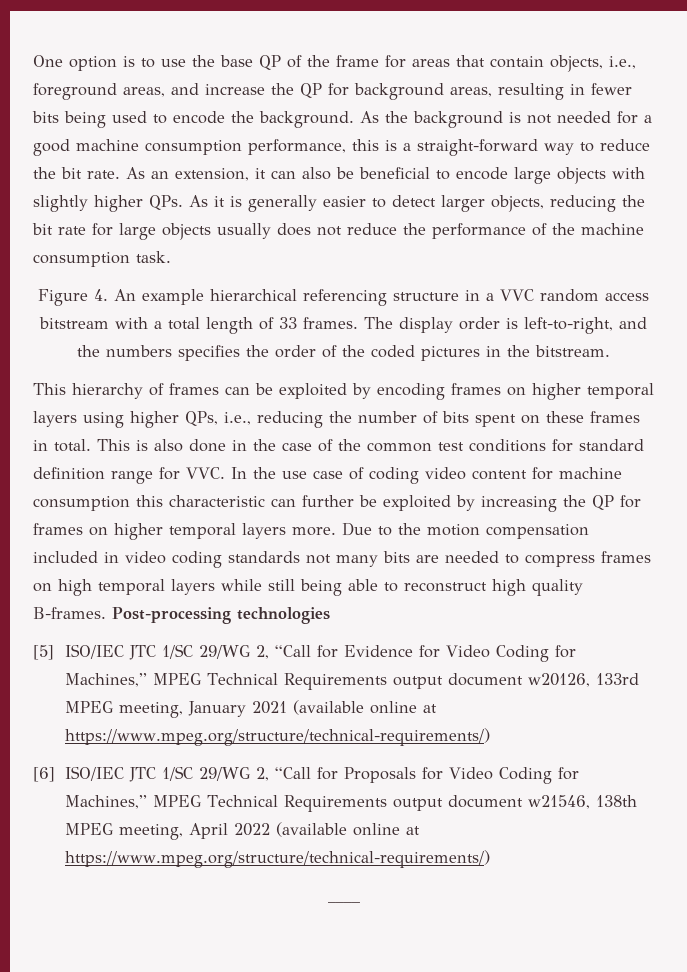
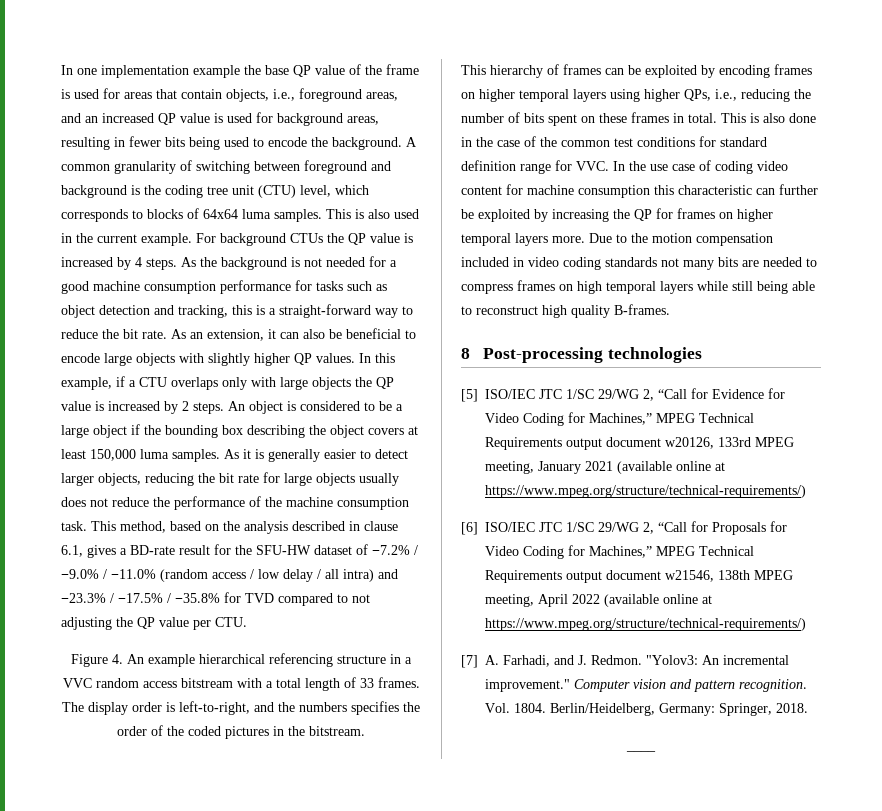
- One option is to use the base QP of the frame for areas that contain objects, i.e., foreground areas, and increase the QP for background areas, resulting in fewer bits being used to encode the background.
+ In one implementation example the base QP value of the frame is used for areas that contain objects, i.e., foreground areas, and an increased QP value is used for background areas, resulting in fewer bits being used to encode the background.
+ A common granularity of switching between foreground and background is the coding tree unit (CTU) level, which corresponds to blocks of 64x64 luma samples. This is also used in the current example. For background CTUs the QP value is increased by 4 steps.
- As the background is not needed for a good machine consumption performance, this is a straight-forward way to reduce the bit rate.
+ As the background is not needed for a good machine consumption performance for tasks such as object detection and tracking, this is a straight-forward way to reduce the bit rate.
- As an extension, it can also be beneficial to encode large objects with slightly higher QPs. As it is generally easier to detect larger objects, reducing the bit rate for large objects usually does not reduce the performance of the machine consumption task.
+ As an extension, it can also be beneficial to encode large objects with slightly higher QP values. In this example, if a CTU overlaps only with large objects the QP value is increased by 2 steps. An object is considered to be a large object if the bounding box describing the object covers at least 150,000 luma samples. As it is generally easier to detect larger objects, reducing the bit rate for large objects usually does not reduce the performance of the machine consumption task. This method, based on the analysis described in clause 6.1, gives a BD-rate result for the SFU-HW dataset of −7.2% / −9.0% / −11.0% (random access / low delay / all intra) and −23.3% / −17.5% / −35.8% for TVD compared to not adjusting the QP value per CTU.
- Due to the motion compensation included in video coding standards not many bits are needed to compress frames on high temporal layers while still being able to reconstruct high quality B-frames. Post-processing technologies
+ Due to the motion compensation included in video coding standards not many bits are needed to compress frames on high temporal layers while still being able to reconstruct high quality B-frames.
+ 8 Post-processing technologies
+ [7] A. Farhadi, and J. Redmon. "Yolov3: An incremental improvement." Computer vision and pattern recognition. Vol. 1804. Berlin/Heidelberg, Germany: Springer, 2018.

